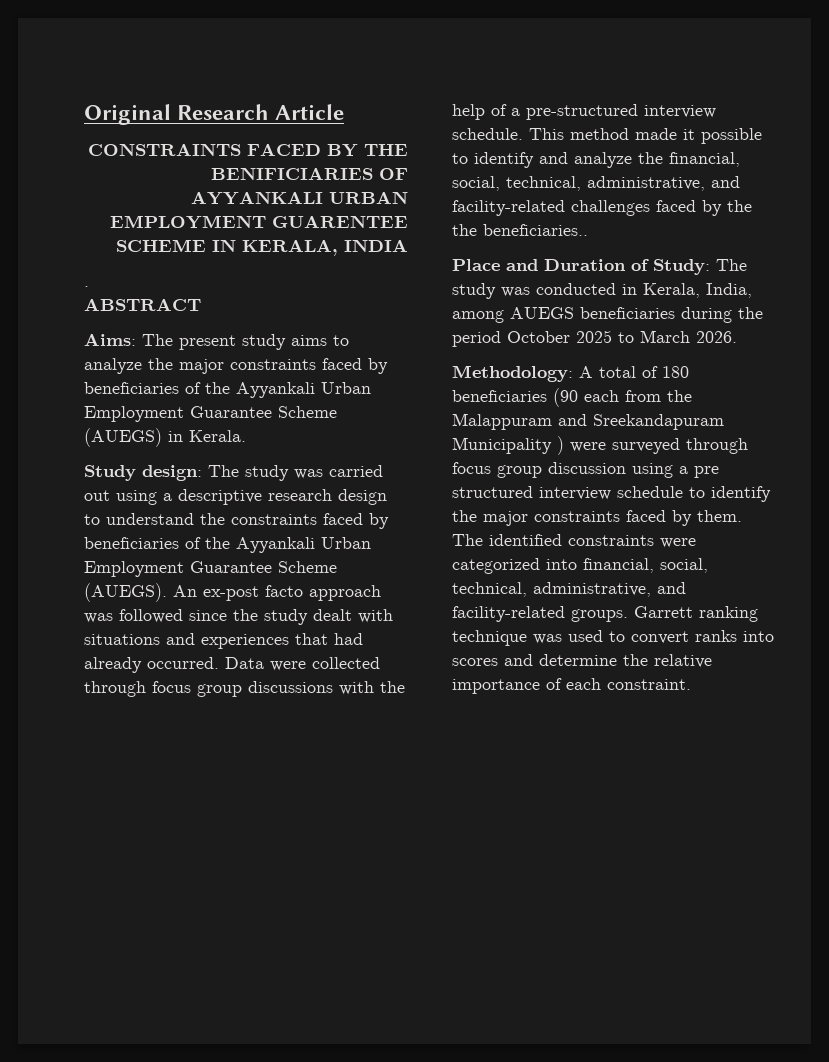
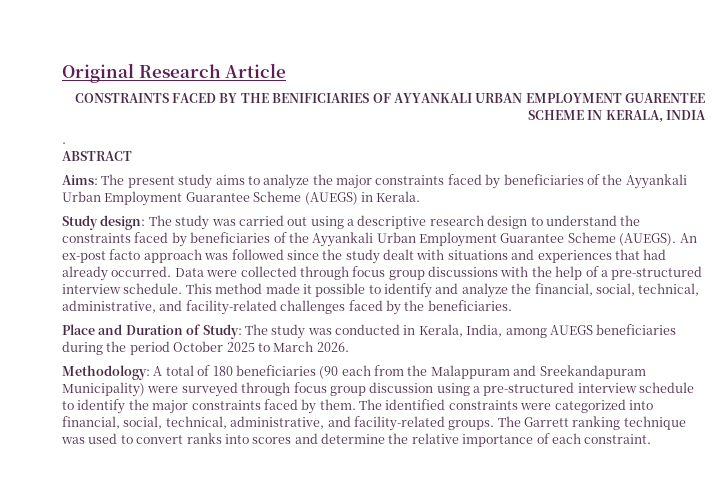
- This method made it possible to identify and analyze the financial, social, technical, administrative, and facility-related challenges faced by the the beneficiaries..
+ This method made it possible to identify and analyze the financial, social, technical, administrative, and facility-related challenges faced by the beneficiaries.
- Methodology: A total of 180 beneficiaries (90 each from the Malappuram and Sreekandapuram Municipality ) were surveyed through focus group discussion using a pre structured interview schedule to identify the major constraints faced by them.
+ Methodology: A total of 180 beneficiaries (90 each from the Malappuram and Sreekandapuram Municipality) were surveyed through focus group discussion using a pre-structured interview schedule to identify the major constraints faced by them.
- Garrett ranking technique was used to convert ranks into scores and determine the relative importance of each constraint.
+ The Garrett ranking technique was used to convert ranks into scores and determine the relative importance of each constraint.

